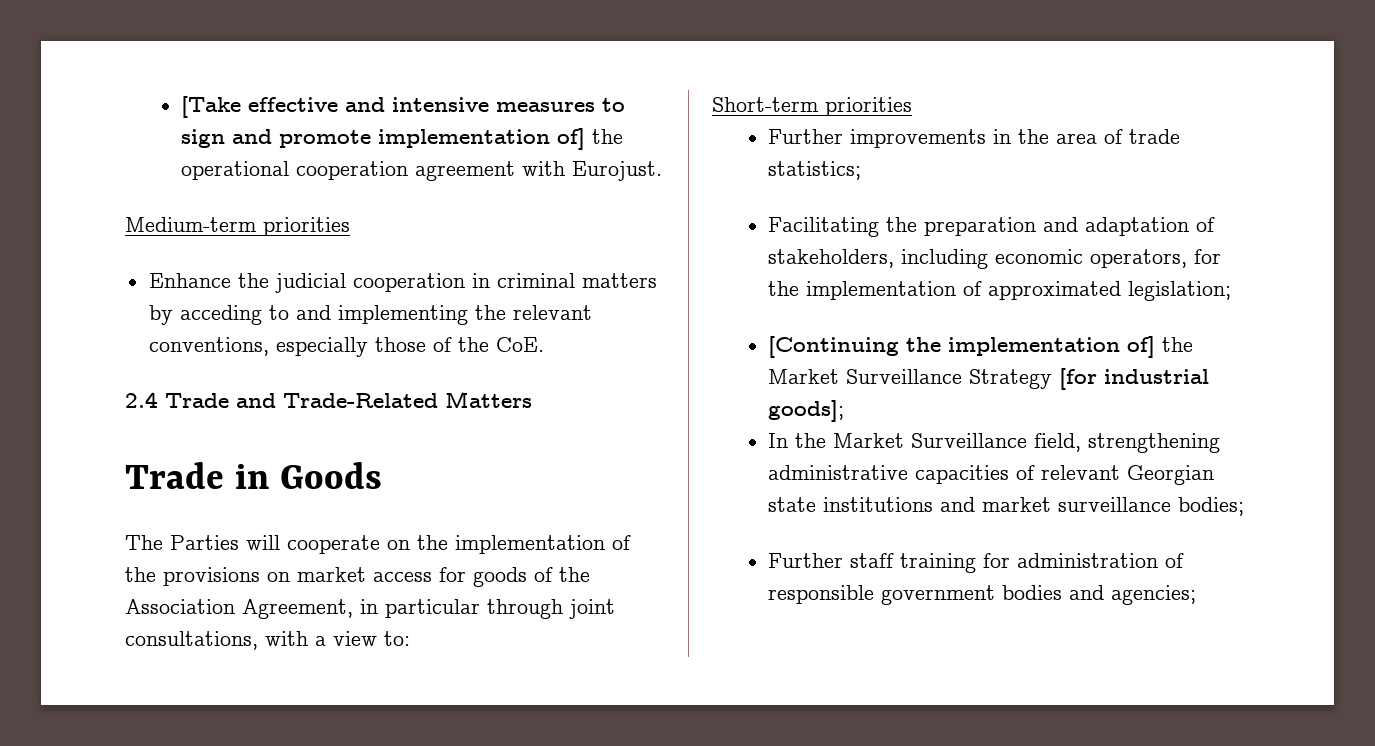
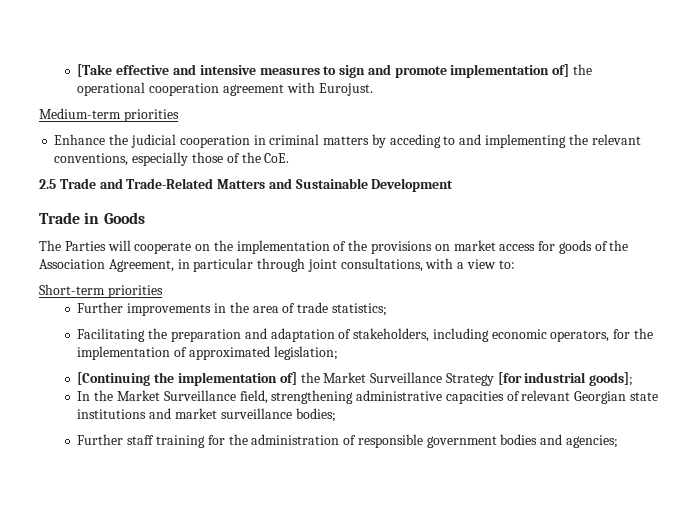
- 2.4 Trade and Trade-Related Matters
+ 2.5 Trade and Trade-Related Matters and Sustainable Development
- Further staff training for administration of responsible government bodies and agencies;
+ Further staff training for the administration of responsible government bodies and agencies;

